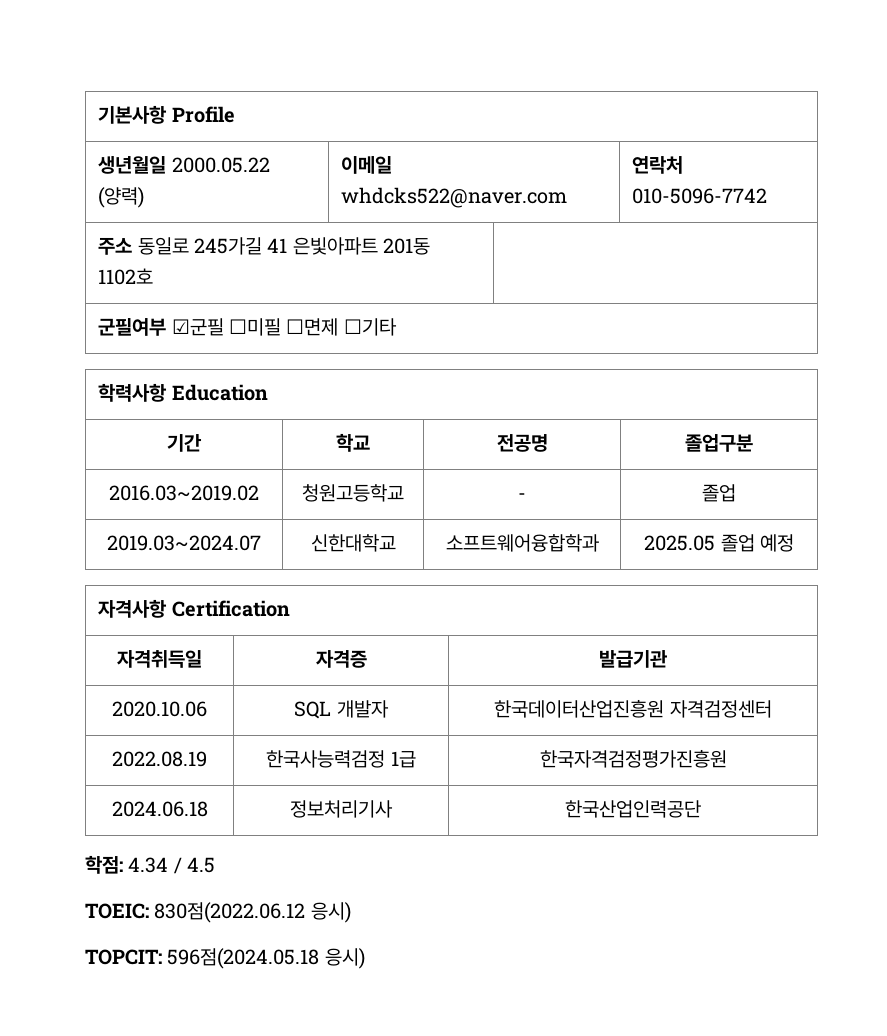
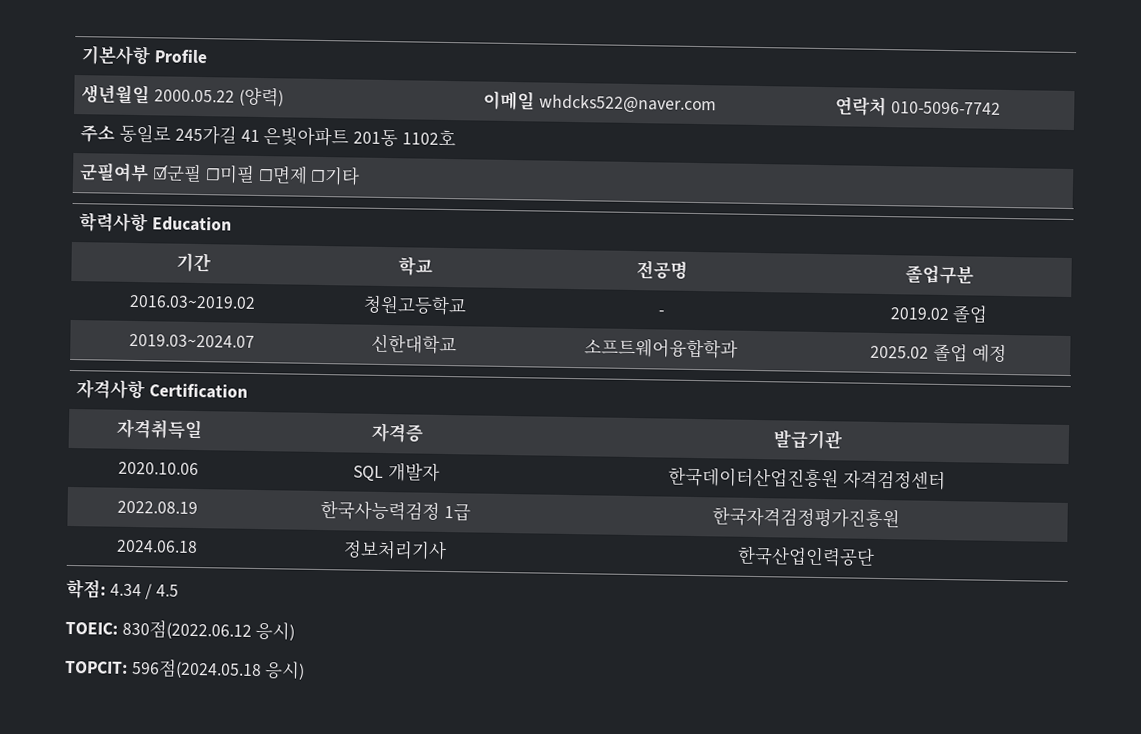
- 2016.03~2019.02 | 청원고등학교 | - | 졸업
+ 2016.03~2019.02 | 청원고등학교 | - | 2019.02 졸업
- 2019.03~2024.07 | 신한대학교 | 소프트웨어융합학과 | 2025.05 졸업 예정
+ 2019.03~2024.07 | 신한대학교 | 소프트웨어융합학과 | 2025.02 졸업 예정

